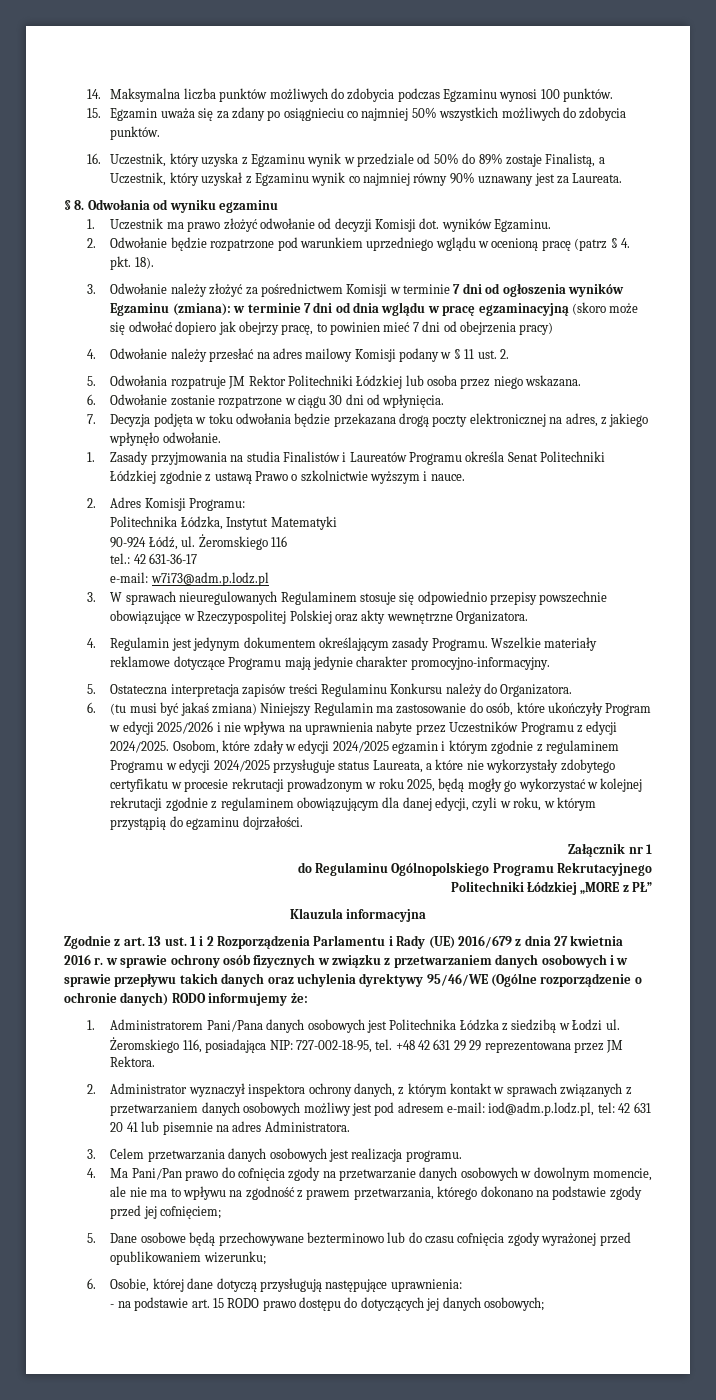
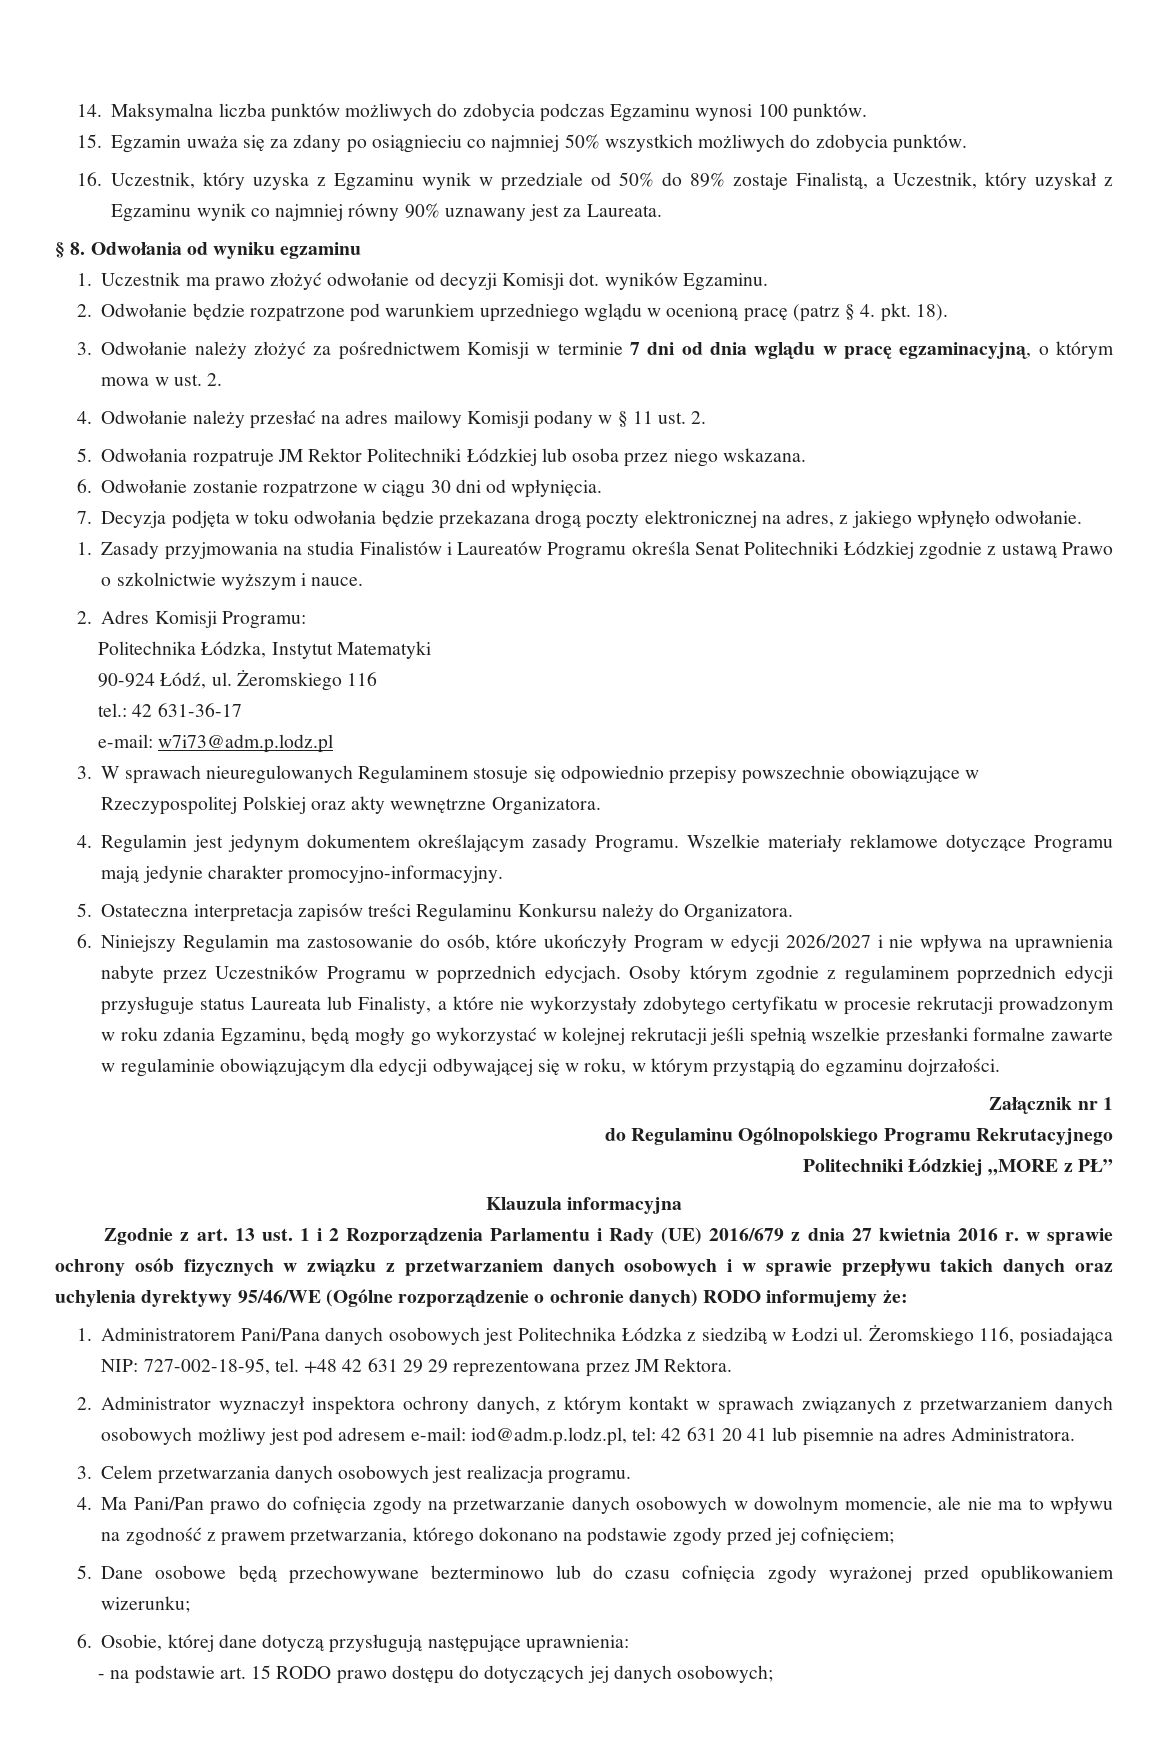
- 3. Odwołanie należy złożyć za pośrednictwem Komisji w terminie 7 dni od ogłoszenia wyników Egzaminu (zmiana): w terminie 7 dni od dnia wglądu w pracę egzaminacyjną (skoro może się odwołać dopiero jak obejrzy pracę, to powinien mieć 7 dni od obejrzenia pracy)
+ 3. Odwołanie należy złożyć za pośrednictwem Komisji w terminie 7 dni od dnia wglądu w pracę egzaminacyjną, o którym mowa w ust. 2.
- 6. (tu musi być jakaś zmiana) Niniejszy Regulamin ma zastosowanie do osób, które ukończyły Program w edycji 2025/2026 i nie wpływa na uprawnienia nabyte przez Uczestników Programu z edycji 2024/2025. Osobom, które zdały w edycji 2024/2025 egzamin i którym zgodnie z regulaminem Programu w edycji 2024/2025 przysługuje status Laureata, a które nie wykorzystały zdobytego certyfikatu w procesie rekrutacji prowadzonym w roku 2025, będą mogły go wykorzystać w kolejnej rekrutacji zgodnie z regulaminem obowiązującym dla danej edycji, czyli w roku, w którym przystąpią do egzaminu dojrzałości.
+ 6. Niniejszy Regulamin ma zastosowanie do osób, które ukończyły Program w edycji 2026/2027 i nie wpływa na uprawnienia nabyte przez Uczestników Programu w poprzednich edycjach. Osoby którym zgodnie z regulaminem poprzednich edycji przysługuje status Laureata lub Finalisty, a które nie wykorzystały zdobytego certyfikatu w procesie rekrutacji prowadzonym w roku zdania Egzaminu, będą mogły go wykorzystać w kolejnej rekrutacji jeśli spełnią wszelkie przesłanki formalne zawarte w regulaminie obowiązującym dla edycji odbywającej się w roku, w którym przystąpią do egzaminu dojrzałości.

